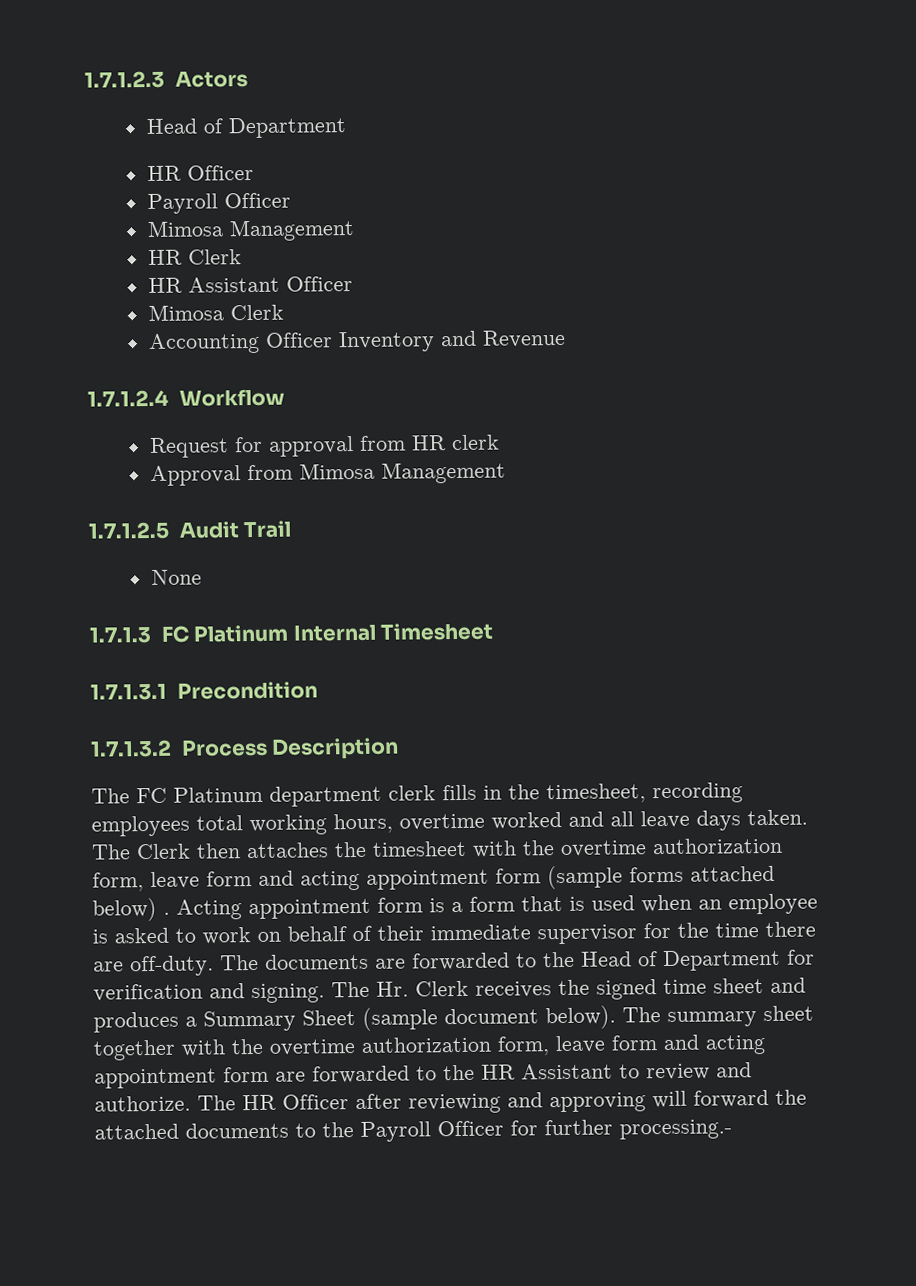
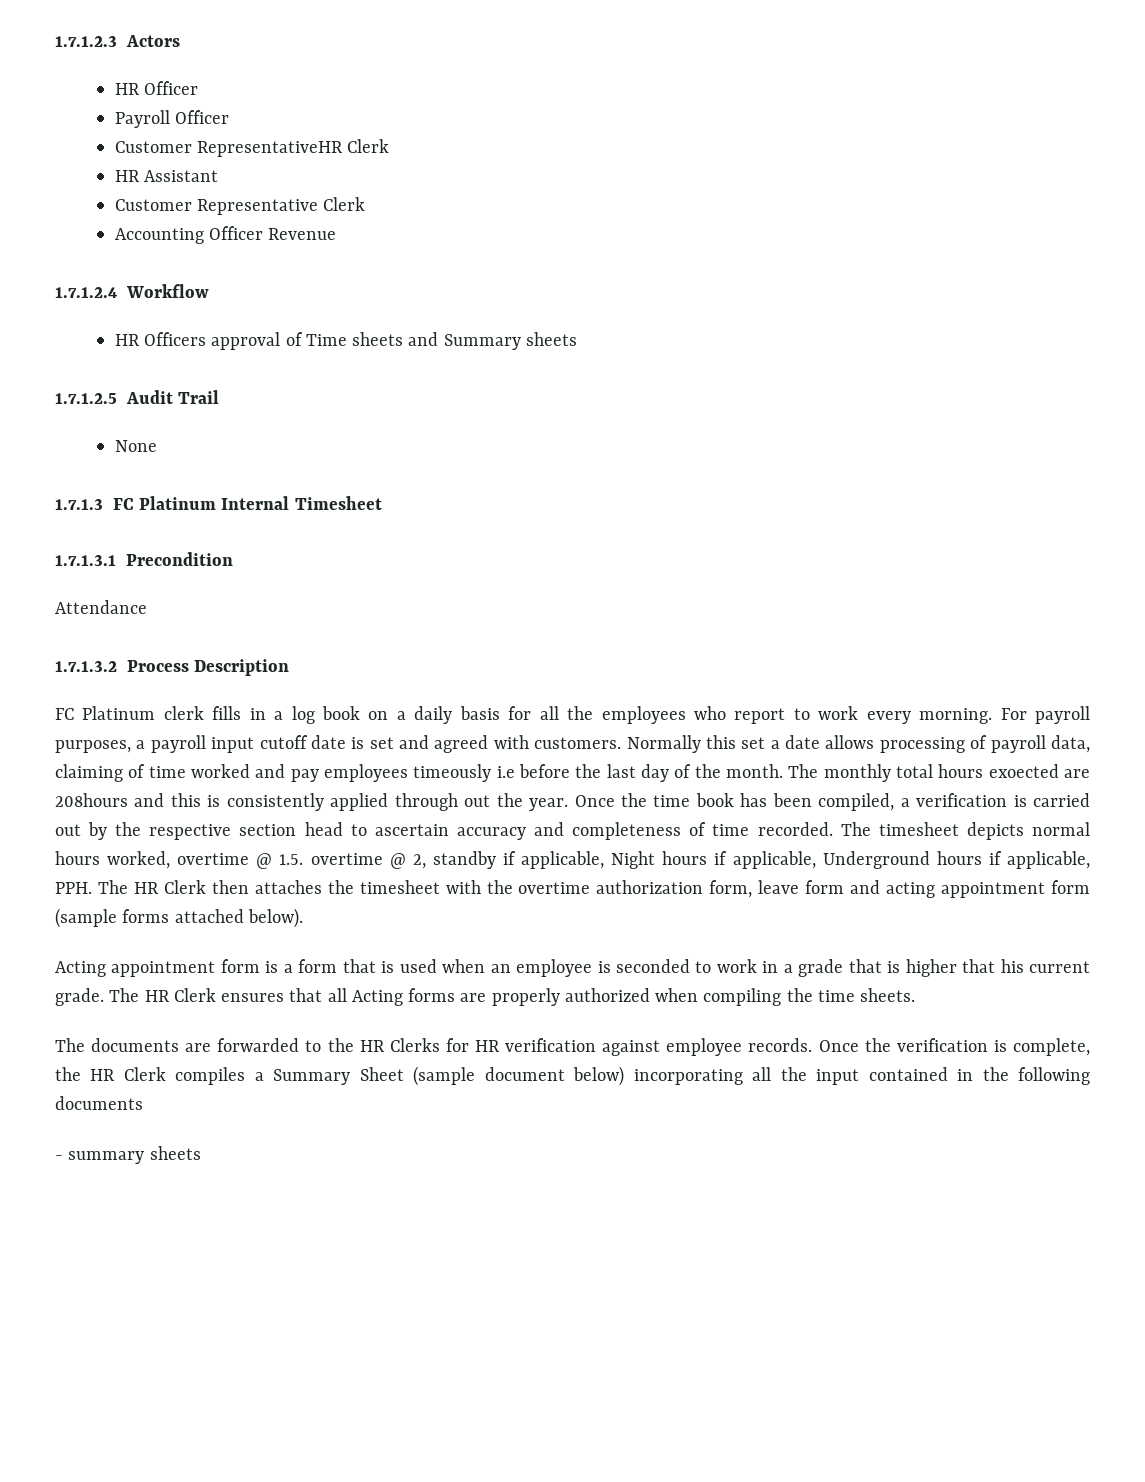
  1.7.1.2.3 Actors
- Head of Department
  HR Officer
  Payroll Officer
- Mimosa Management
- HR Clerk
+ Customer RepresentativeHR Clerk
- HR Assistant Officer
- Mimosa Clerk
+ HR Assistant
+ Customer Representative Clerk
- Accounting Officer Inventory and Revenue
+ Accounting Officer Revenue
- Request for approval from HR clerk
- Approval from Mimosa Management
+ HR Officers approval of Time sheets and Summary sheets
+ Attendance
- The FC Platinum department clerk fills in the timesheet, recording employees total working hours, overtime worked and all leave days taken. The Clerk then attaches the timesheet with the overtime authorization form, leave form and acting appointment form (sample forms attached below) . Acting appointment form is a form that is used when an employee is asked to work on behalf of their immediate supervisor for the time there are off-duty. The documents are forwarded to the Head of Department for verification and signing. The Hr. Clerk receives the signed time sheet and produces a Summary Sheet (sample document below). The summary sheet together with the overtime authorization form, leave form and acting appointment form are forwarded to the HR Assistant to review and authorize. The HR Officer after reviewing and approving will forward the attached documents to the Payroll Officer for further processing.-
+ FC Platinum clerk fills in a log book on a daily basis for all the employees who report to work every morning. For payroll purposes, a payroll input cutoff date is set and agreed with customers. Normally this set a date allows processing of payroll data, claiming of time worked and pay employees timeously i.e before the last day of the month. The monthly total hours exoected are 208hours and this is consistently applied through out the year. Once the time book has been compiled, a verification is carried out by the respective section head to ascertain accuracy and completeness of time recorded. The timesheet depicts normal hours worked, overtime @ 1.5. overtime @ 2, standby if applicable, Night hours if applicable, Underground hours if applicable, PPH. The HR Clerk then attaches the timesheet with the overtime authorization form, leave form and acting appointment form (sample forms attached below).
+ Acting appointment form is a form that is used when an employee is seconded to work in a grade that is higher that his current grade. The HR Clerk ensures that all Acting forms are properly authorized when compiling the time sheets.
+ The documents are forwarded to the HR Clerks for HR verification against employee records. Once the verification is complete, the HR Clerk compiles a Summary Sheet (sample document below) incorporating all the input contained in the following documents
+ - summary sheets

